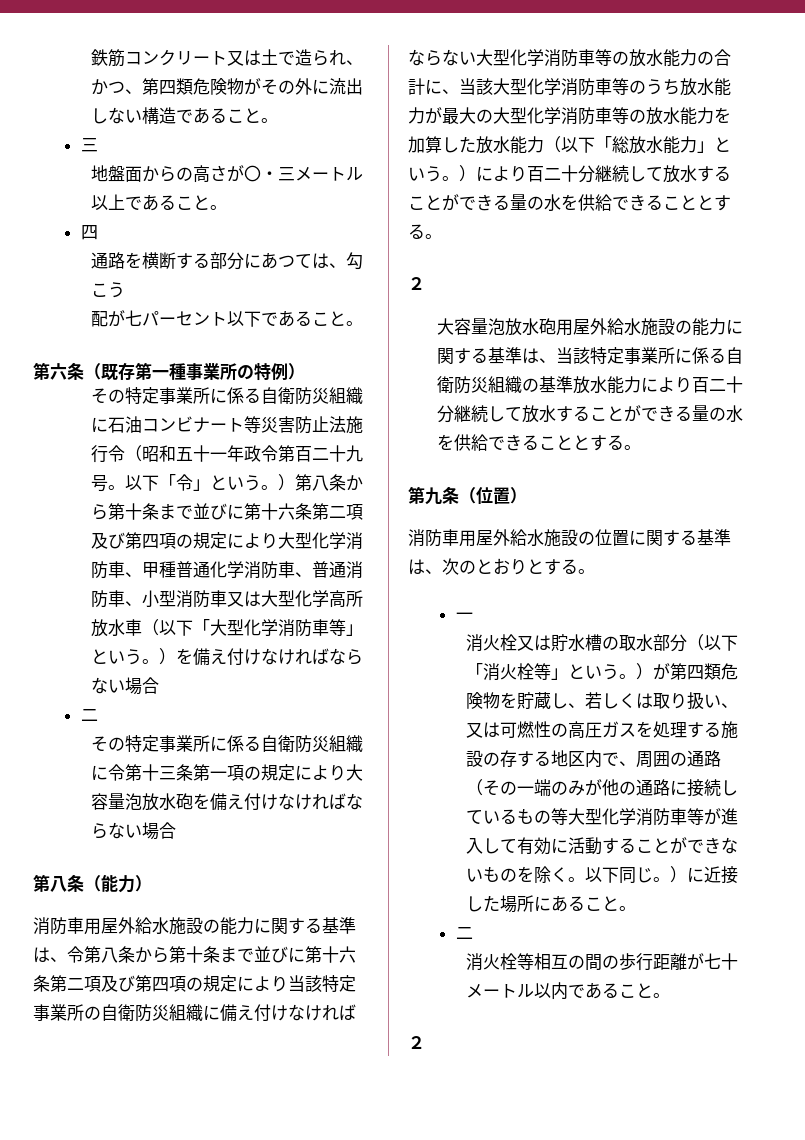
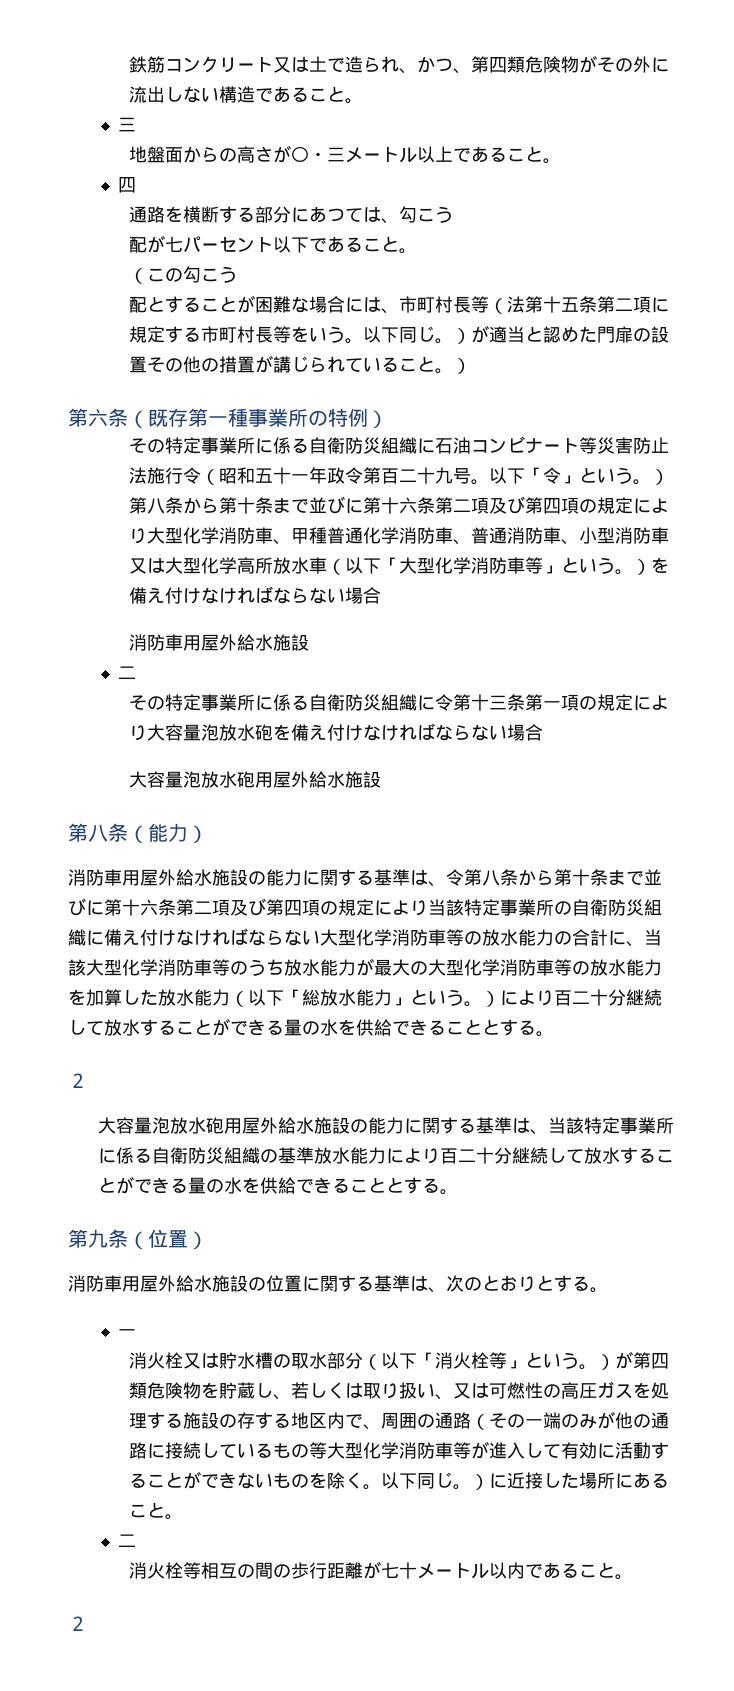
+ （この勾こう
+ 配とすることが困難な場合には、市町村長等（法第十五条第二項に規定する市町村長等をいう。以下同じ。）が適当と認めた門扉の設置その他の措置が講じられていること。）
  以下「令」という。）第八条から第十条まで並びに第十六条第二項及び第四項の規定により大型化学消防車、甲種普通化学消防車、普通消防車、小型消防車又は大型化学高所放水車（以下「大型化学消防車等」という。）を備え付けなければならない場合
+ 消防車用屋外給水施設
  その特定事業所に係る自衛防災組織に令第十三条第一項の規定により大容量泡放水砲を備え付けなければならない場合
+ 大容量泡放水砲用屋外給水施設

